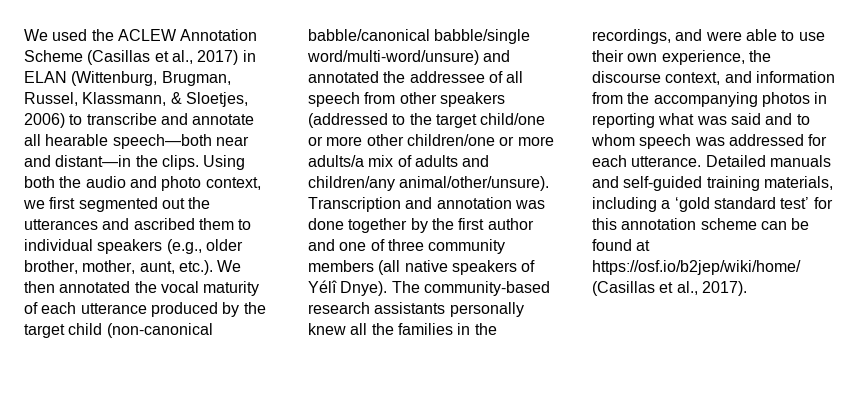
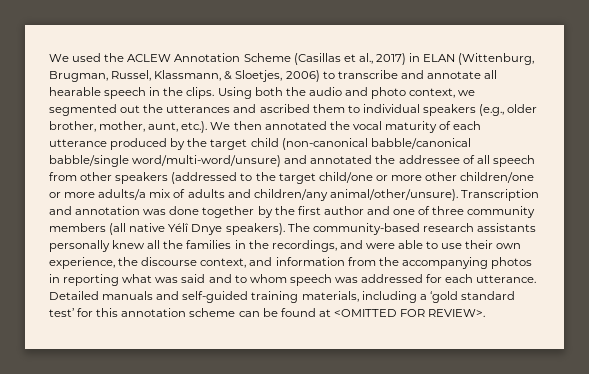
- We used the ACLEW Annotation Scheme (Casillas et al., 2017) in ELAN (Wittenburg, Brugman, Russel, Klassmann, & Sloetjes, 2006) to transcribe and annotate all hearable speech—both near and distant—in the clips.
+ We used the ACLEW Annotation Scheme (Casillas et al., 2017) in ELAN (Wittenburg, Brugman, Russel, Klassmann, & Sloetjes, 2006) to transcribe and annotate all hearable speech in the clips.
- Using both the audio and photo context, we first segmented out the utterances and ascribed them to individual speakers (e.g., older brother, mother, aunt, etc.). We then annotated the vocal maturity of each utterance produced by the target child (non-canonical babble/canonical babble/single word/multi-word/unsure) and annotated the addressee of all speech from other speakers (addressed to the target child/one or more other children/one or more adults/a mix of adults and children/any animal/other/unsure).
+ Using both the audio and photo context, we segmented out the utterances and ascribed them to individual speakers (e.g., older brother, mother, aunt, etc.). We then annotated the vocal maturity of each utterance produced by the target child (non-canonical babble/canonical babble/single word/multi-word/unsure) and annotated the addressee of all speech from other speakers (addressed to the target child/one or more other children/one or more adults/a mix of adults and children/any animal/other/unsure).
- Transcription and annotation was done together by the first author and one of three community members (all native speakers of Yélî Dnye).
+ Transcription and annotation was done together by the first author and one of three community members (all native Yélî Dnye speakers).
- Detailed manuals and self-guided training materials, including a ‘gold standard test’ for this annotation scheme can be found at https://osf.io/b2jep/wiki/home/ (Casillas et al., 2017).
+ Detailed manuals and self-guided training materials, including a ‘gold standard test’ for this annotation scheme can be found at <OMITTED FOR REVIEW>.

